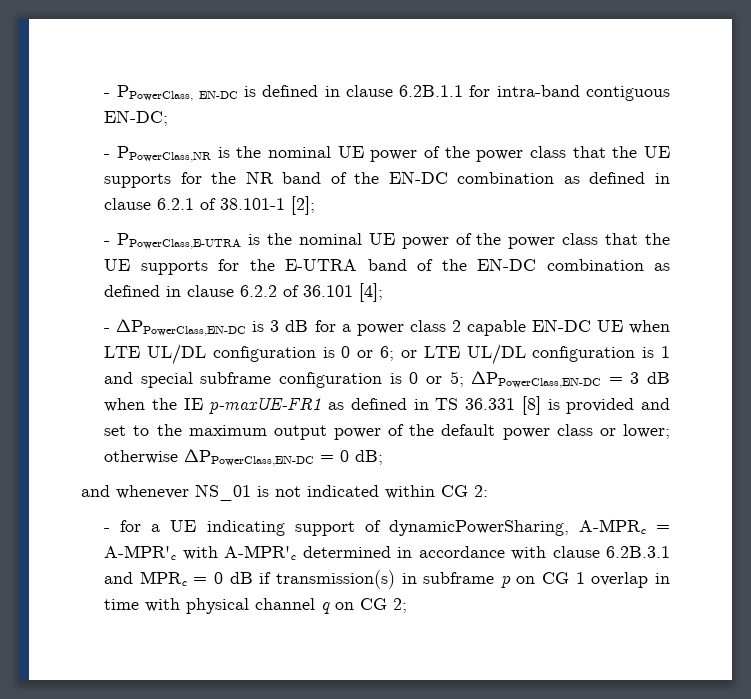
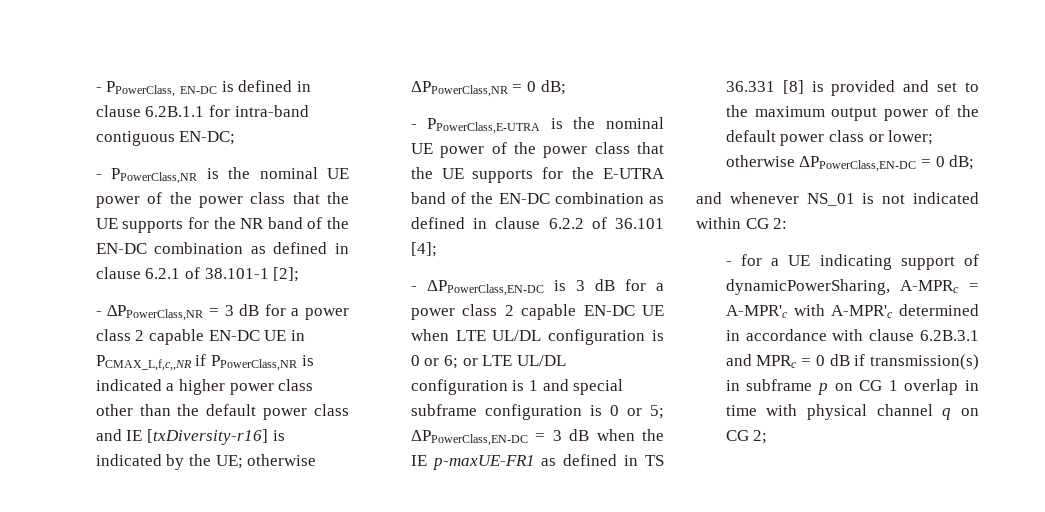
+ - ∆PPowerClass,NR = 3 dB for a power class 2 capable EN-DC UE in PCMAX_L,f,c,,NR if PPowerClass,NR is indicated a higher power class other than the default power class and IE [txDiversity-r16] is indicated by the UE; otherwise ΔPPowerClass,NR = 0 dB;

